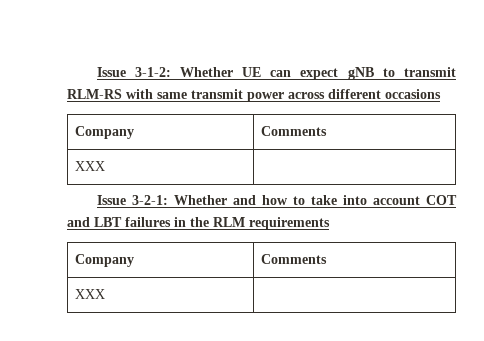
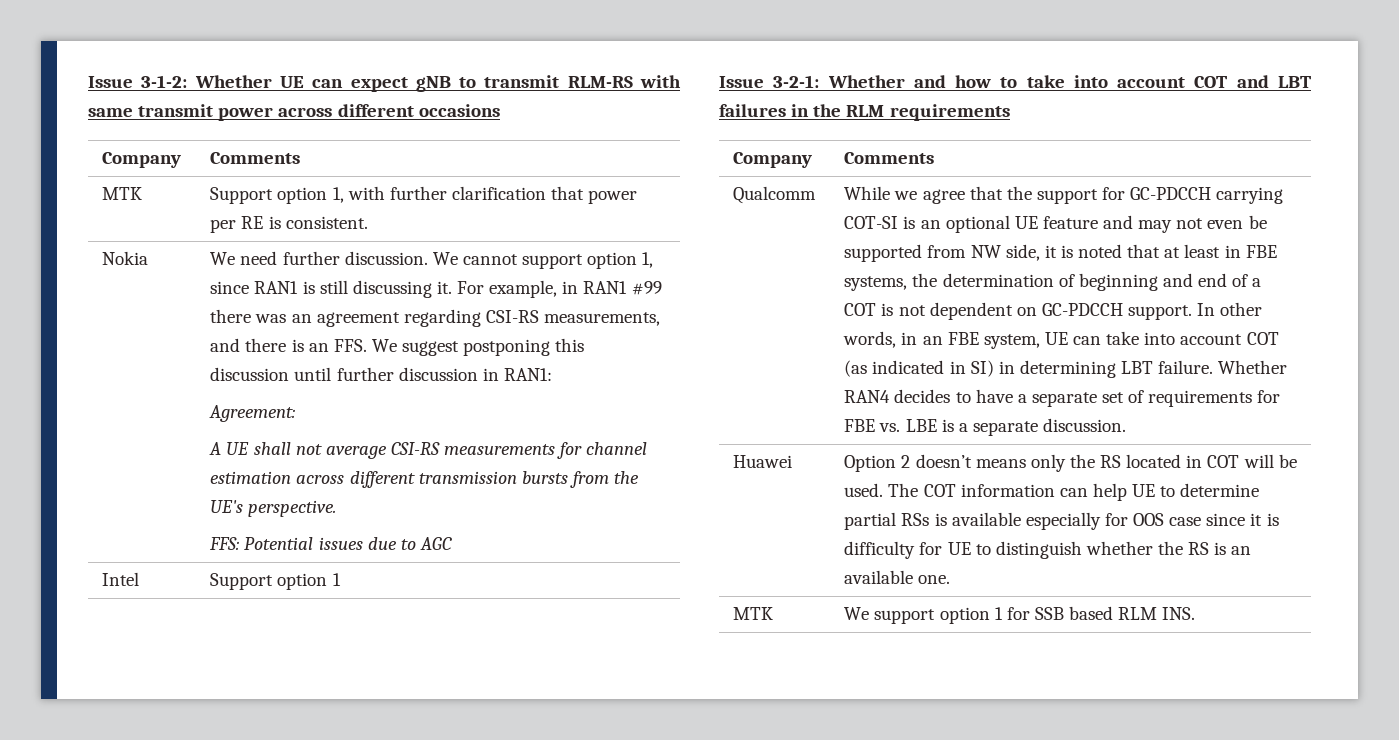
  Issue 3-1-2: Whether UE can expect gNB to transmit RLM-RS with same transmit power across different occasions
  Company | Comments
- XXX |
+ MTK | Support option 1, with further clarification that power per RE is consistent.
+ Nokia | We need further discussion. We cannot support option 1, since RAN1 is still discussing it. For example, in RAN1 #99 there was an agreement regarding CSI-RS measurements, and there is an FFS. We suggest postponing this discussion until further discussion in RAN1:
+ Agreement:
+ A UE shall not average CSI-RS measurements for channel estimation across different transmission bursts from the UE's perspective.
+ FFS: Potential issues due to AGC
+ Intel | Support option 1
  Issue 3-2-1: Whether and how to take into account COT and LBT failures in the RLM requirements
  Company | Comments
- XXX
+ Qualcomm | While we agree that the support for GC-PDCCH carrying COT-SI is an optional UE feature and may not even be supported from NW side, it is noted that at least in FBE systems, the determination of beginning and end of a COT is not dependent on GC-PDCCH support. In other words, in an FBE system, UE can take into account COT (as indicated in SI) in determining LBT failure. Whether RAN4 decides to have a separate set of requirements for FBE vs. LBE is a separate discussion.
+ Huawei | Option 2 doesn’t means only the RS located in COT will be used. The COT information can help UE to determine partial RSs is available especially for OOS case since it is difficulty for UE to distinguish whether the RS is an available one.
+ MTK | We support option 1 for SSB based RLM INS.

